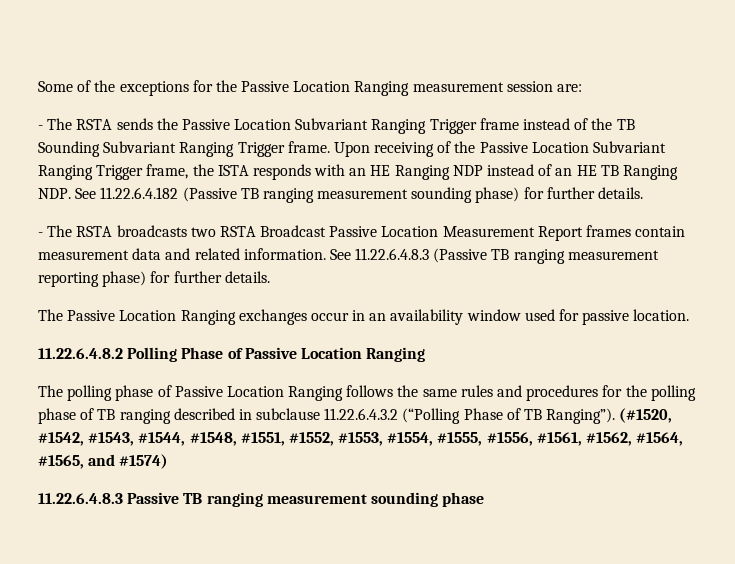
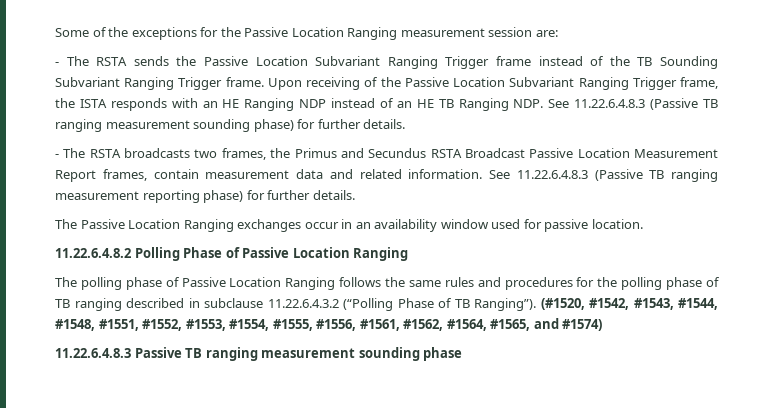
- Upon receiving of the Passive Location Subvariant Ranging Trigger frame, the ISTA responds with an HE Ranging NDP instead of an HE TB Ranging NDP. See 11.22.6.4.182 (Passive TB ranging measurement sounding phase) for further details.
+ Upon receiving of the Passive Location Subvariant Ranging Trigger frame, the ISTA responds with an HE Ranging NDP instead of an HE TB Ranging NDP. See 11.22.6.4.8.3 (Passive TB ranging measurement sounding phase) for further details.
- - The RSTA broadcasts two RSTA Broadcast Passive Location Measurement Report frames contain measurement data and related information.
+ - The RSTA broadcasts two frames, the Primus and Secundus RSTA Broadcast Passive Location Measurement Report frames, contain measurement data and related information.

